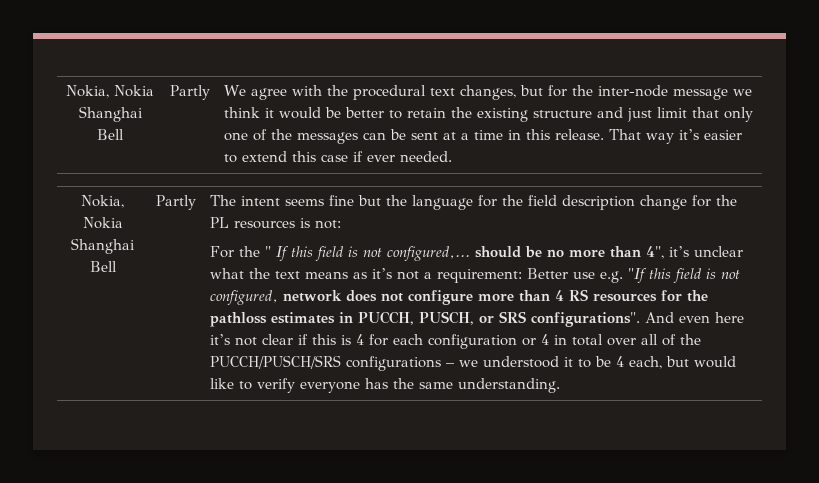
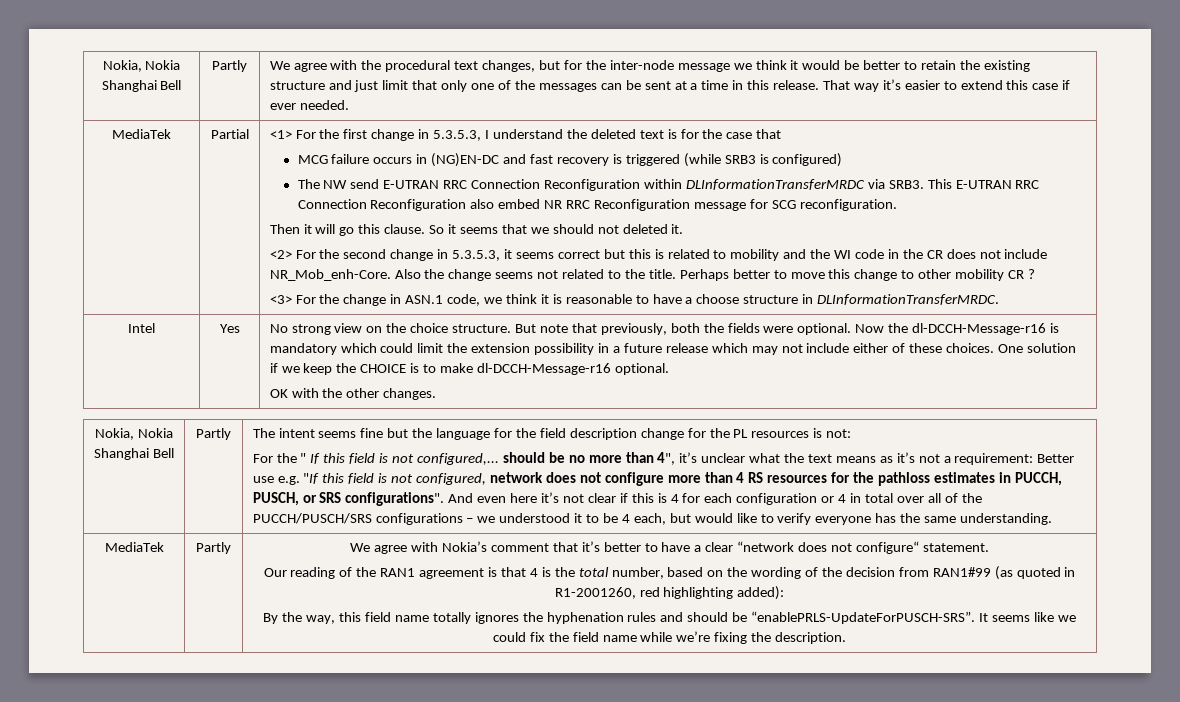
+ MediaTek | Partial | <1> For the first change in 5.3.5.3, I understand the deleted text is for the case that
+ MCG failure occurs in (NG)EN-DC and fast recovery is triggered (while SRB3 is configured)
+ The NW send E-UTRAN RRC Connection Reconfiguration within DLInformationTransferMRDC via SRB3. This E-UTRAN RRC Connection Reconfiguration also embed NR RRC Reconfiguration message for SCG reconfiguration.
+ Then it will go this clause. So it seems that we should not deleted it.
+ <2> For the second change in 5.3.5.3, it seems correct but this is related to mobility and the WI code in the CR does not include NR_Mob_enh-Core. Also the change seems not related to the title. Perhaps better to move this change to other mobility CR ?
+ <3> For the change in ASN.1 code, we think it is reasonable to have a choose structure in DLInformationTransferMRDC.
+ Intel | Yes | No strong view on the choice structure. But note that previously, both the fields were optional. Now the dl-DCCH-Message-r16 is mandatory which could limit the extension possibility in a future release which may not include either of these choices. One solution if we keep the CHOICE is to make dl-DCCH-Message-r16 optional.
+ OK with the other changes.
+ MediaTek | Partly | We agree with Nokia’s comment that it’s better to have a clear “network does not configure“ statement.
+ Our reading of the RAN1 agreement is that 4 is the total number, based on the wording of the decision from RAN1#99 (as quoted in R1-2001260, red highlighting added):
+ By the way, this field name totally ignores the hyphenation rules and should be “enablePRLS-UpdateForPUSCH-SRS”. It seems like we could fix the field name while we’re fixing the description.

